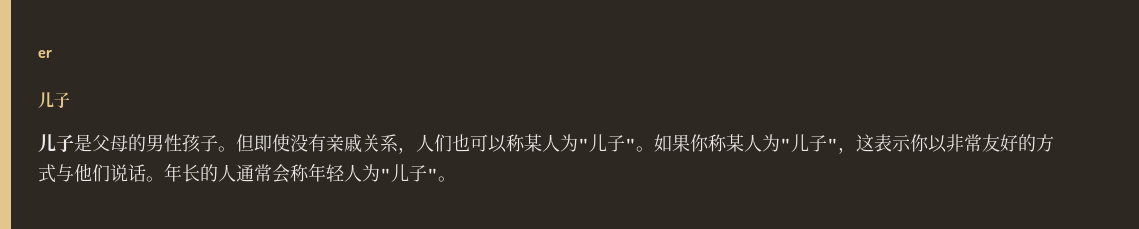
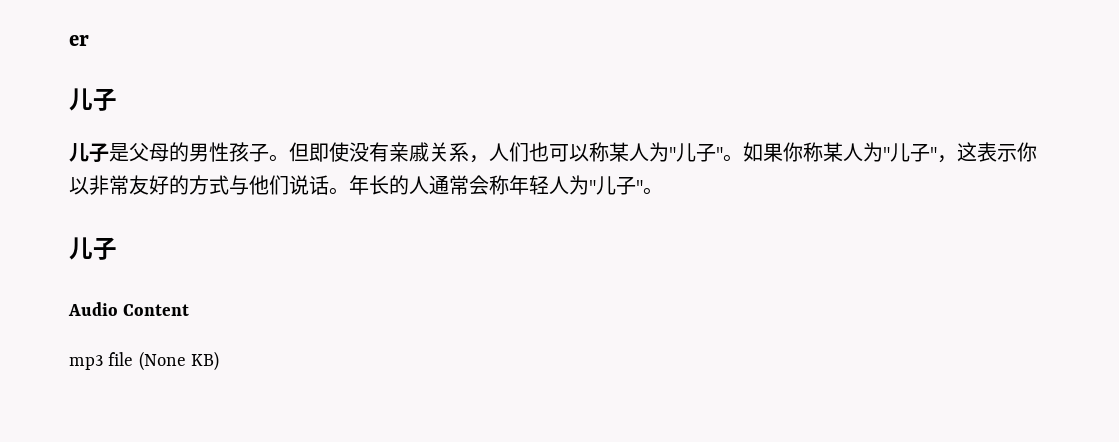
  年长的人通常会称年轻人为"儿子"。
+ 儿子
+ Audio Content
+ mp3 file (None KB)

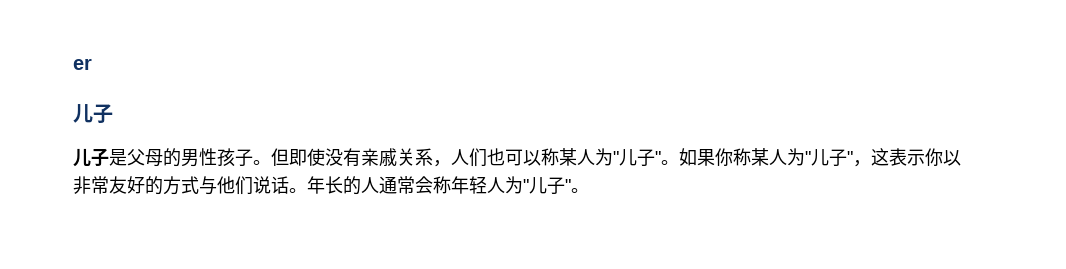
  年长的人通常会称年轻人为"儿子"。
- 儿子
- Audio Content
- mp3 file (None KB)

